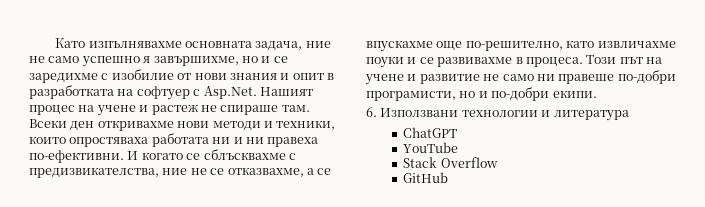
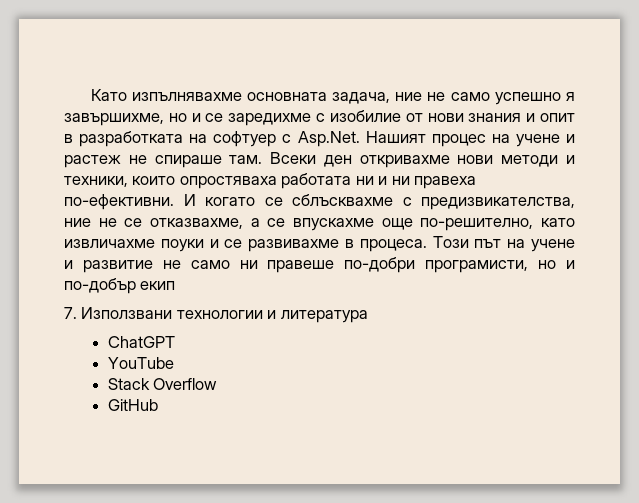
- Този път на учене и развитие не само ни правеше по-добри програмисти, но и по-добри екипи.
- 6. Използвани технологии и литература
+ Този път на учене и развитие не само ни правеше по-добри програмисти, но и по-добър екип
+ 7. Използвани технологии и литература

